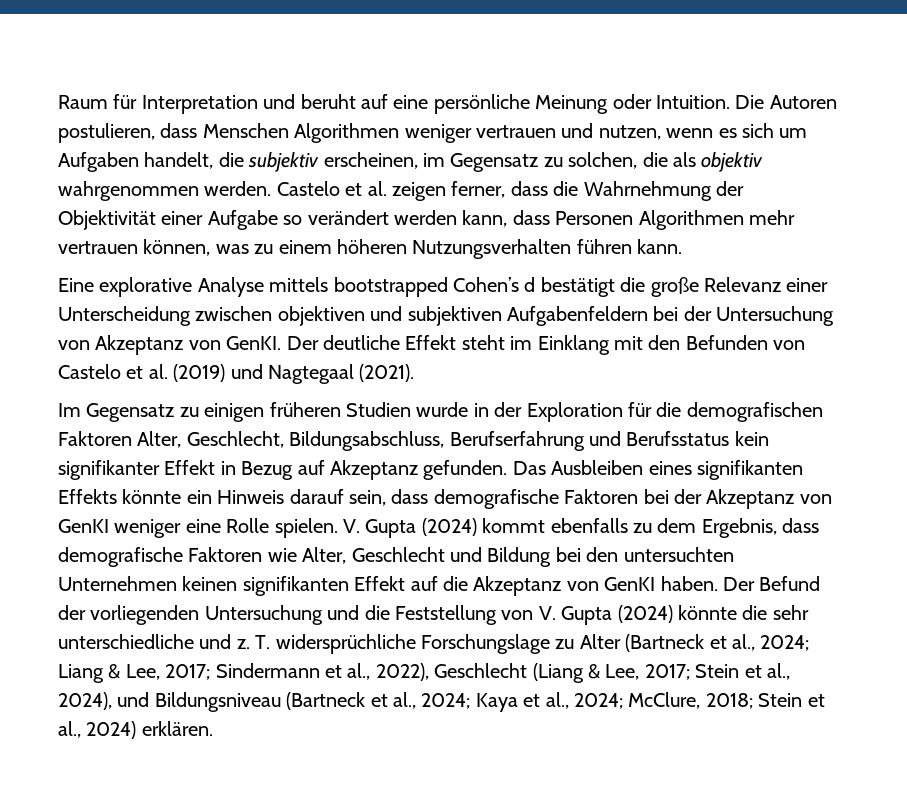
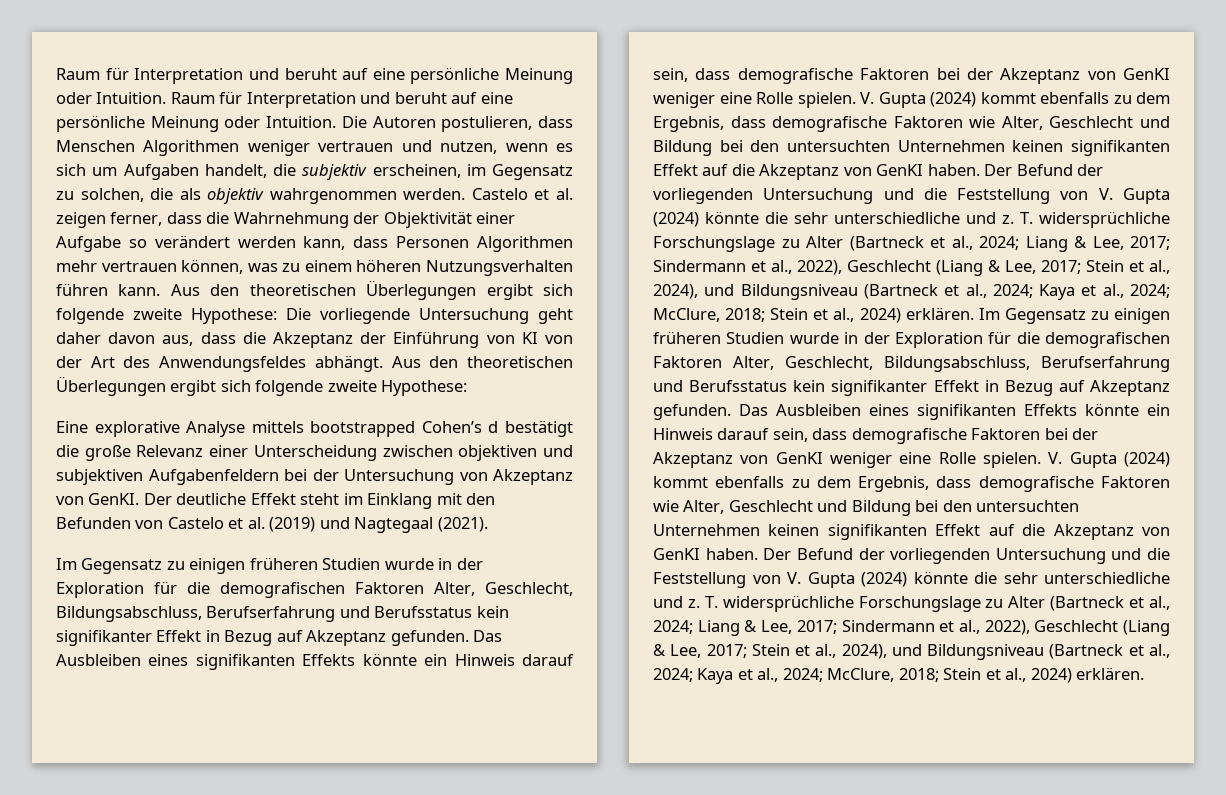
- Raum für Interpretation und beruht auf eine persönliche Meinung oder Intuition.
+ Raum für Interpretation und beruht auf eine persönliche Meinung oder Intuition. Raum für Interpretation und beruht auf eine persönliche Meinung oder Intuition.
+ Aus den theoretischen Überlegungen ergibt sich folgende zweite Hypothese: Die vorliegende Untersuchung geht daher davon aus, dass die Akzeptanz der Einführung von KI von der Art des Anwendungsfeldes abhängt. Aus den theoretischen Überlegungen ergibt sich folgende zweite Hypothese:
- T. widersprüchliche Forschungslage zu Alter (Bartneck et al., 2024; Liang & Lee, 2017; Sindermann et al., 2022), Geschlecht (Liang & Lee, 2017; Stein et al., 2024), und Bildungsniveau (Bartneck et al., 2024; Kaya et al., 2024; McClure, 2018; Stein et al., 2024) erklären.
+ T. widersprüchliche Forschungslage zu Alter (Bartneck et al., 2024; Liang & Lee, 2017; Sindermann et al., 2022), Geschlecht (Liang & Lee, 2017; Stein et al., 2024), und Bildungsniveau (Bartneck et al., 2024; Kaya et al., 2024; McClure, 2018; Stein et al., 2024) erklären. Im Gegensatz zu einigen früheren Studien wurde in der Exploration für die demografischen Faktoren Alter, Geschlecht, Bildungsabschluss, Berufserfahrung und Berufsstatus kein signifikanter Effekt in Bezug auf Akzeptanz gefunden. Das Ausbleiben eines signifikanten Effekts könnte ein Hinweis darauf sein, dass demografische Faktoren bei der Akzeptanz von GenKI weniger eine Rolle spielen. V. Gupta (2024) kommt ebenfalls zu dem Ergebnis, dass demografische Faktoren wie Alter, Geschlecht und Bildung bei den untersuchten Unternehmen keinen signifikanten Effekt auf die Akzeptanz von GenKI haben. Der Befund der vorliegenden Untersuchung und die Feststellung von V. Gupta (2024) könnte die sehr unterschiedliche und z. T. widersprüchliche Forschungslage zu Alter (Bartneck et al., 2024; Liang & Lee, 2017; Sindermann et al., 2022), Geschlecht (Liang & Lee, 2017; Stein et al., 2024), und Bildungsniveau (Bartneck et al., 2024; Kaya et al., 2024; McClure, 2018; Stein et al., 2024) erklären.

